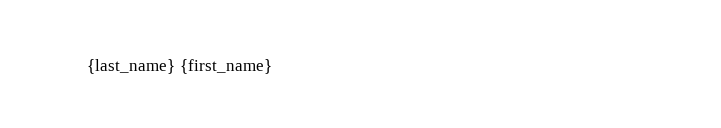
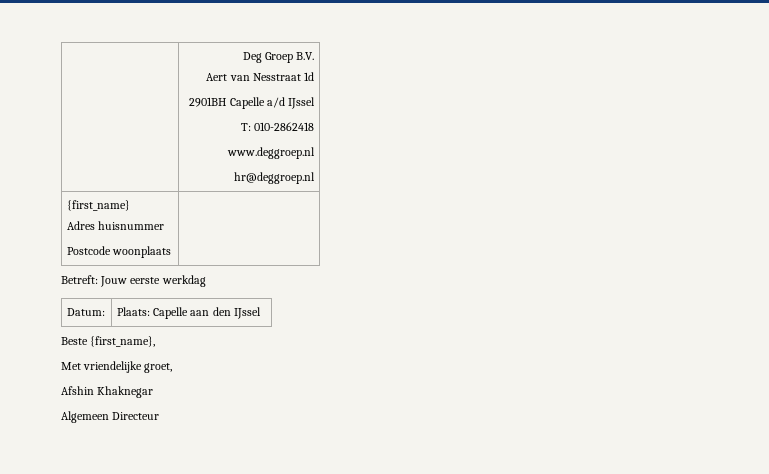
- {last_name} {first_name}
+ | Deg Groep B.V.
+ Aert van Nesstraat 1d
+ 2901BH Capelle a/d IJssel
+ T: 010-2862418
+ www.deggroep.nl
+ hr@deggroep.nl
+ {first_name}
+ Adres huisnummer
+ Postcode woonplaats |
+ Betreft: Jouw eerste werkdag
+ Datum: | Plaats: Capelle aan den IJssel
+ Beste {first_name},
+ Met vriendelijke groet,
+ Afshin Khaknegar
+ Algemeen Directeur

